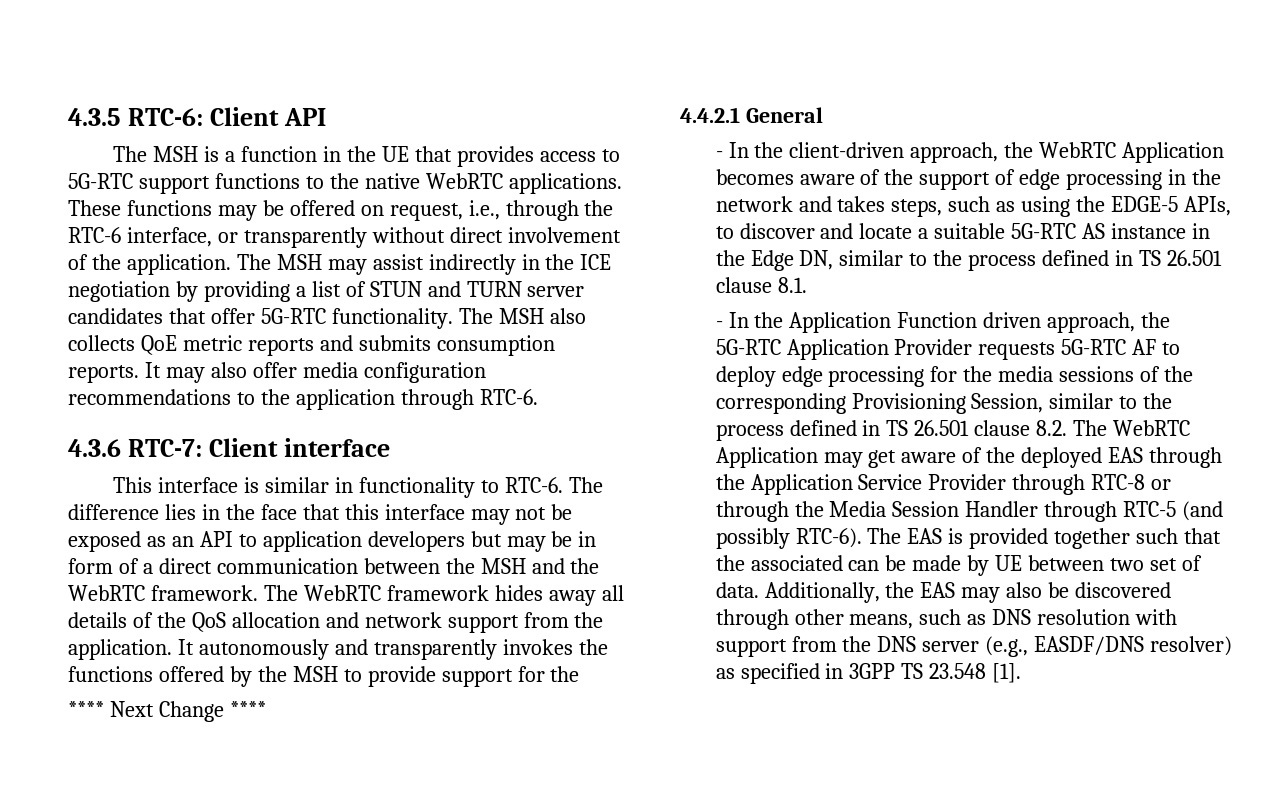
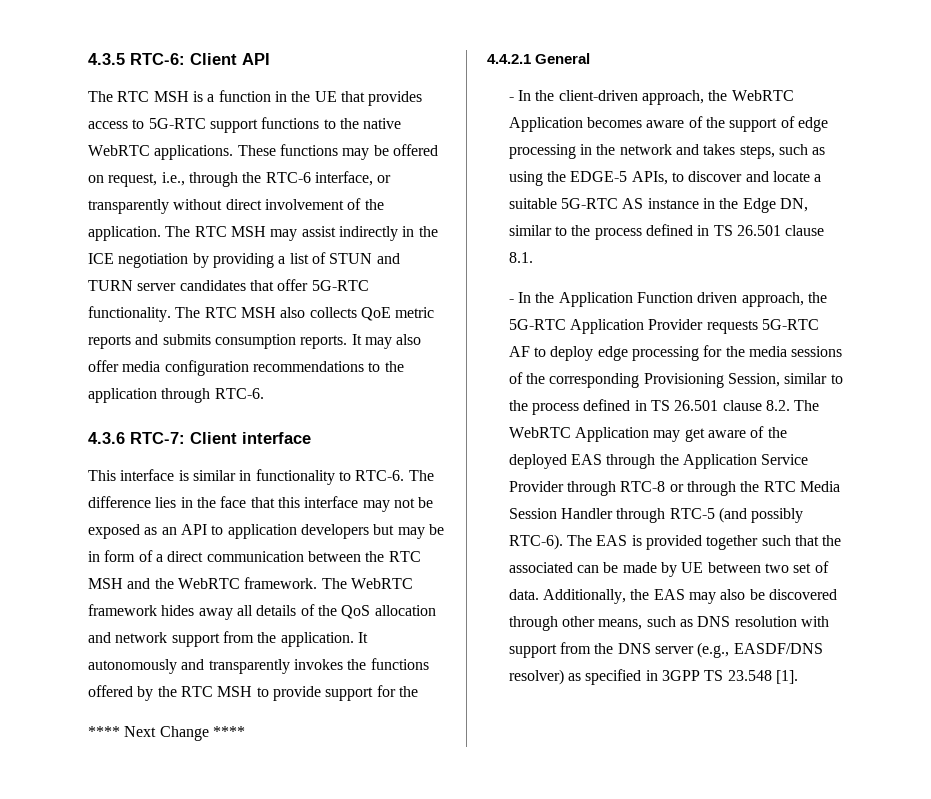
- The MSH is a function in the UE that provides access to 5G-RTC support functions to the native WebRTC applications.
+ The RTC MSH is a function in the UE that provides access to 5G-RTC support functions to the native WebRTC applications.
- The MSH may assist indirectly in the ICE negotiation by providing a list of STUN and TURN server candidates that offer 5G-RTC functionality.
+ The RTC MSH may assist indirectly in the ICE negotiation by providing a list of STUN and TURN server candidates that offer 5G-RTC functionality.
- The MSH also collects QoE metric reports and submits consumption reports.
+ The RTC MSH also collects QoE metric reports and submits consumption reports.
- The difference lies in the face that this interface may not be exposed as an API to application developers but may be in form of a direct communication between the MSH and the WebRTC framework.
+ The difference lies in the face that this interface may not be exposed as an API to application developers but may be in form of a direct communication between the RTC MSH and the WebRTC framework.
- It autonomously and transparently invokes the functions offered by the MSH to provide support for the
+ It autonomously and transparently invokes the functions offered by the RTC MSH to provide support for the
- - In the Application Function driven approach, the 5G-RTC Application Provider requests 5G-RTC AF to deploy edge processing for the media sessions of the corresponding Provisioning Session, similar to the process defined in TS 26.501 clause 8.2. The WebRTC Application may get aware of the deployed EAS through the Application Service Provider through RTC-8 or through the Media Session Handler through RTC-5 (and possibly RTC-6).
+ - In the Application Function driven approach, the 5G-RTC Application Provider requests 5G-RTC AF to deploy edge processing for the media sessions of the corresponding Provisioning Session, similar to the process defined in TS 26.501 clause 8.2. The WebRTC Application may get aware of the deployed EAS through the Application Service Provider through RTC-8 or through the RTC Media Session Handler through RTC-5 (and possibly RTC-6).

